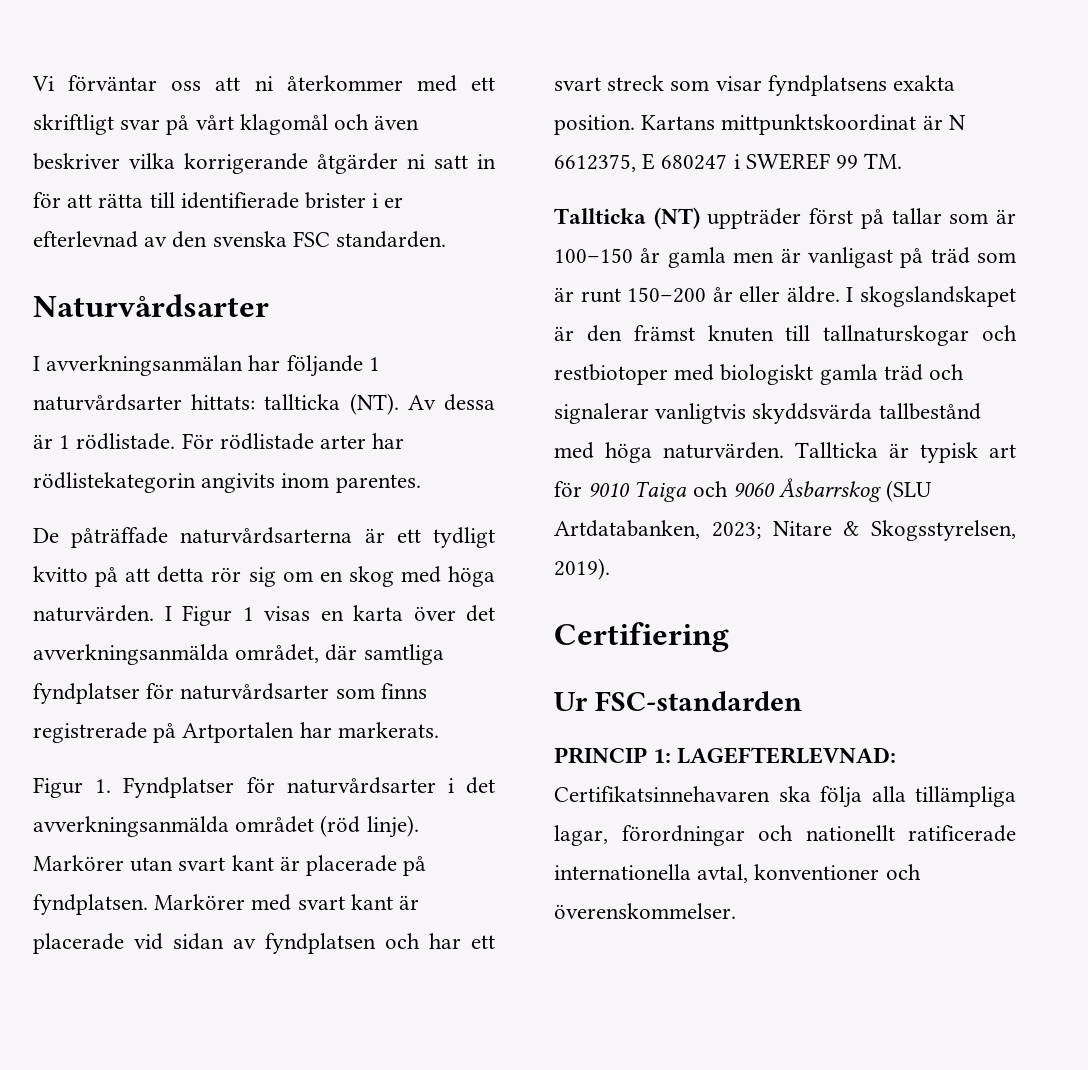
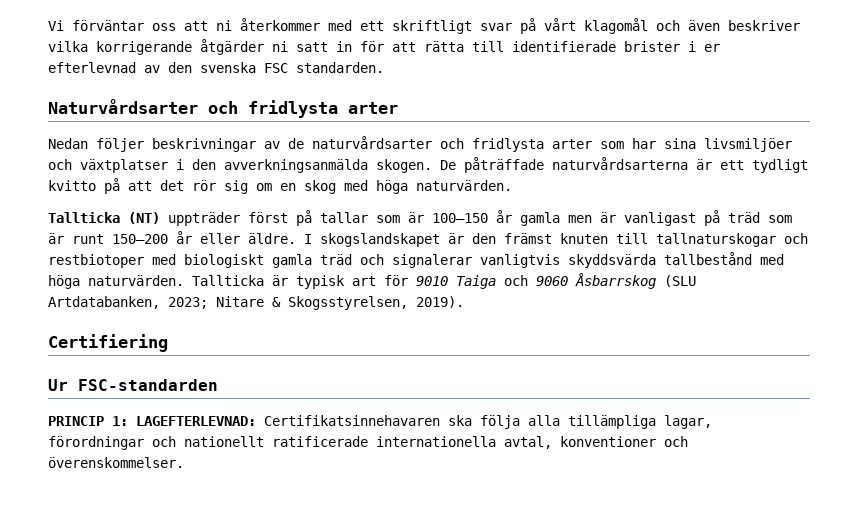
- Naturvårdsarter
- I avverkningsanmälan har följande 1 naturvårdsarter hittats: tallticka (NT). Av dessa är 1 rödlistade. För rödlistade arter har rödlistekategorin angivits inom parentes.
- De påträffade naturvårdsarterna är ett tydligt kvitto på att detta rör sig om en skog med höga naturvärden. I Figur 1 visas en karta över det avverkningsanmälda området, där samtliga fyndplatser för naturvårdsarter som finns registrerade på Artportalen har markerats.
- Figur 1. Fyndplatser för naturvårdsarter i det avverkningsanmälda området (röd linje). Markörer utan svart kant är placerade på fyndplatsen. Markörer med svart kant är placerade vid sidan av fyndplatsen och har ett svart streck som visar fyndplatsens exakta position. Kartans mittpunktskoordinat är N 6612375, E 680247 i SWEREF 99 TM.
+ Naturvårdsarter och fridlysta arter
+ Nedan följer beskrivningar av de naturvårdsarter och fridlysta arter som har sina livsmiljöer och växtplatser i den avverkningsanmälda skogen. De påträffade naturvårdsarterna är ett tydligt kvitto på att det rör sig om en skog med höga naturvärden.

